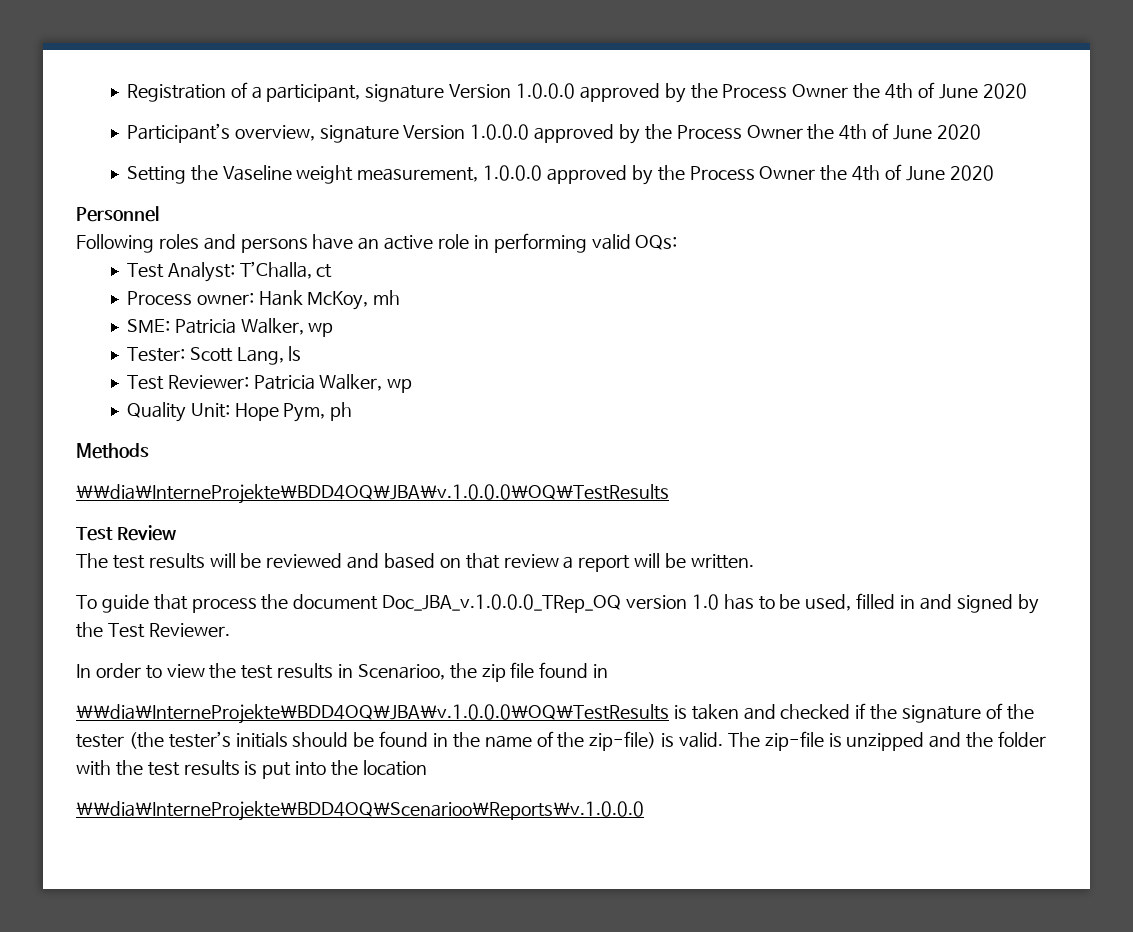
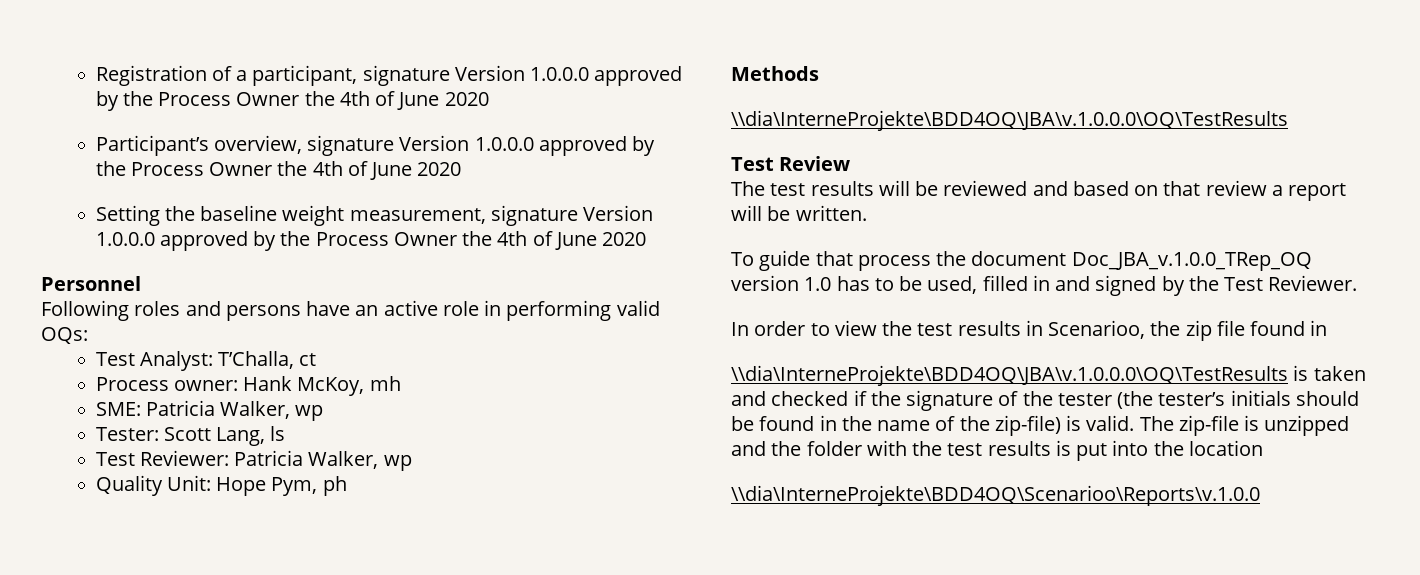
- Setting the Vaseline weight measurement, 1.0.0.0 approved by the Process Owner the 4th of June 2020
+ Setting the baseline weight measurement, signature Version 1.0.0.0 approved by the Process Owner the 4th of June 2020
- To guide that process the document Doc_JBA_v.1.0.0.0_TRep_OQ version 1.0 has to be used, filled in and signed by the Test Reviewer.
+ To guide that process the document Doc_JBA_v.1.0.0_TRep_OQ version 1.0 has to be used, filled in and signed by the Test Reviewer.
- \\dia\InterneProjekte\BDD4OQ\Scenarioo\Reports\v.1.0.0.0
+ \\dia\InterneProjekte\BDD4OQ\Scenarioo\Reports\v.1.0.0

